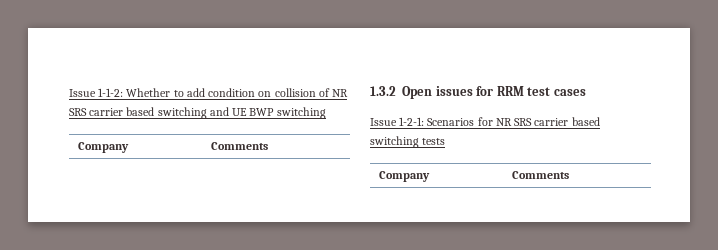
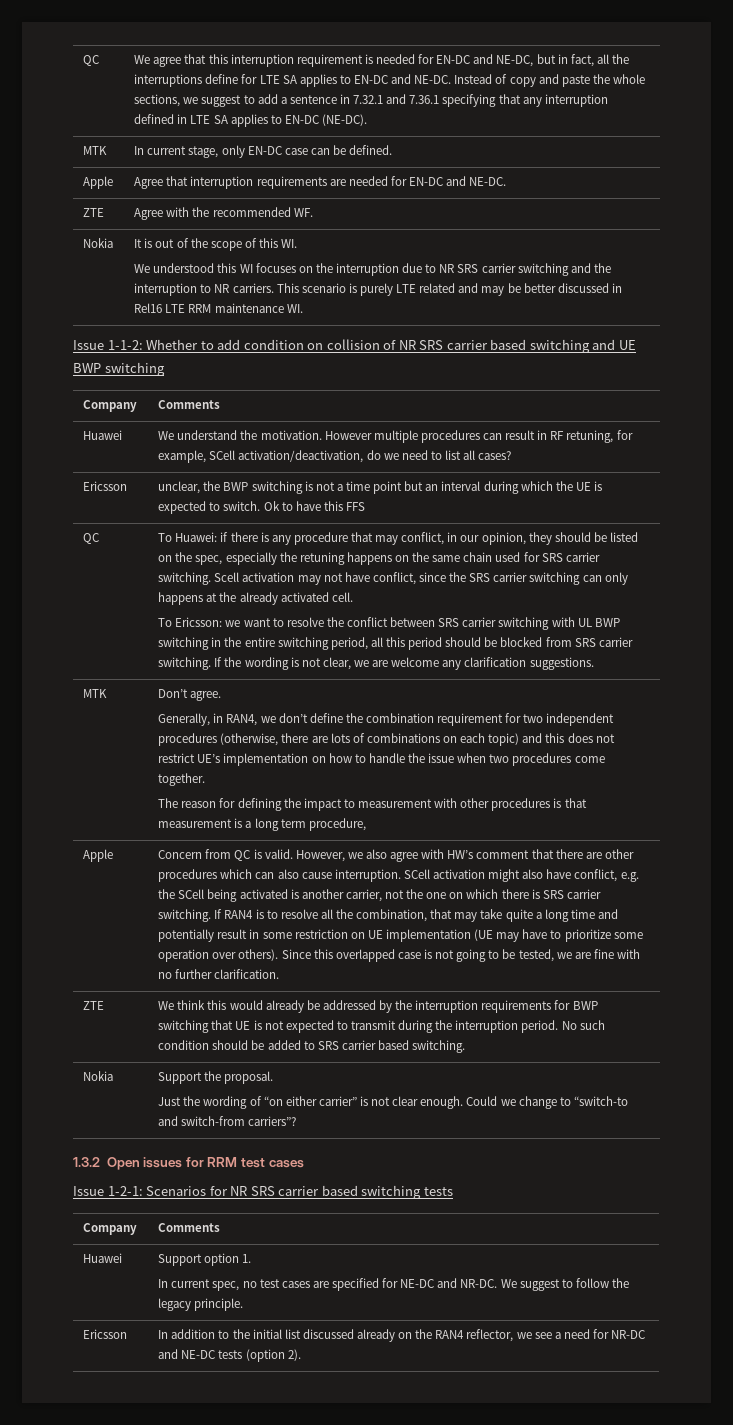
+ QC | We agree that this interruption requirement is needed for EN-DC and NE-DC, but in fact, all the interruptions define for LTE SA applies to EN-DC and NE-DC. Instead of copy and paste the whole sections, we suggest to add a sentence in 7.32.1 and 7.36.1 specifying that any interruption defined in LTE SA applies to EN-DC (NE-DC).
+ MTK | In current stage, only EN-DC case can be defined.
+ Apple | Agree that interruption requirements are needed for EN-DC and NE-DC.
+ ZTE | Agree with the recommended WF.
+ Nokia | It is out of the scope of this WI.
+ We understood this WI focuses on the interruption due to NR SRS carrier switching and the interruption to NR carriers. This scenario is purely LTE related and may be better discussed in Rel16 LTE RRM maintenance WI.
+ Huawei | We understand the motivation. However multiple procedures can result in RF retuning, for example, SCell activation/deactivation, do we need to list all cases?
+ Ericsson | unclear, the BWP switching is not a time point but an interval during which the UE is expected to switch. Ok to have this FFS
+ QC | To Huawei: if there is any procedure that may conflict, in our opinion, they should be listed on the spec, especially the retuning happens on the same chain used for SRS carrier switching. Scell activation may not have conflict, since the SRS carrier switching can only happens at the already activated cell.
+ To Ericsson: we want to resolve the conflict between SRS carrier switching with UL BWP switching in the entire switching period, all this period should be blocked from SRS carrier switching. If the wording is not clear, we are welcome any clarification suggestions.
+ MTK | Don’t agree.
+ Generally, in RAN4, we don’t define the combination requirement for two independent procedures (otherwise, there are lots of combinations on each topic) and this does not restrict UE’s implementation on how to handle the issue when two procedures come together.
+ The reason for defining the impact to measurement with other procedures is that measurement is a long term procedure,
+ Apple | Concern from QC is valid. However, we also agree with HW’s comment that there are other procedures which can also cause interruption. SCell activation might also have conflict, e.g. the SCell being activated is another carrier, not the one on which there is SRS carrier switching. If RAN4 is to resolve all the combination, that may take quite a long time and potentially result in some restriction on UE implementation (UE may have to prioritize some operation over others). Since this overlapped case is not going to be tested, we are fine with no further clarification.
+ ZTE | We think this would already be addressed by the interruption requirements for BWP switching that UE is not expected to transmit during the interruption period. No such condition should be added to SRS carrier based switching.
+ Nokia | Support the proposal.
+ Just the wording of “on either carrier” is not clear enough. Could we change to “switch-to and switch-from carriers”?
+ Huawei | Support option 1.
+ In current spec, no test cases are specified for NE-DC and NR-DC. We suggest to follow the legacy principle.
+ Ericsson | In addition to the initial list discussed already on the RAN4 reflector, we see a need for NR-DC and NE-DC tests (option 2).

